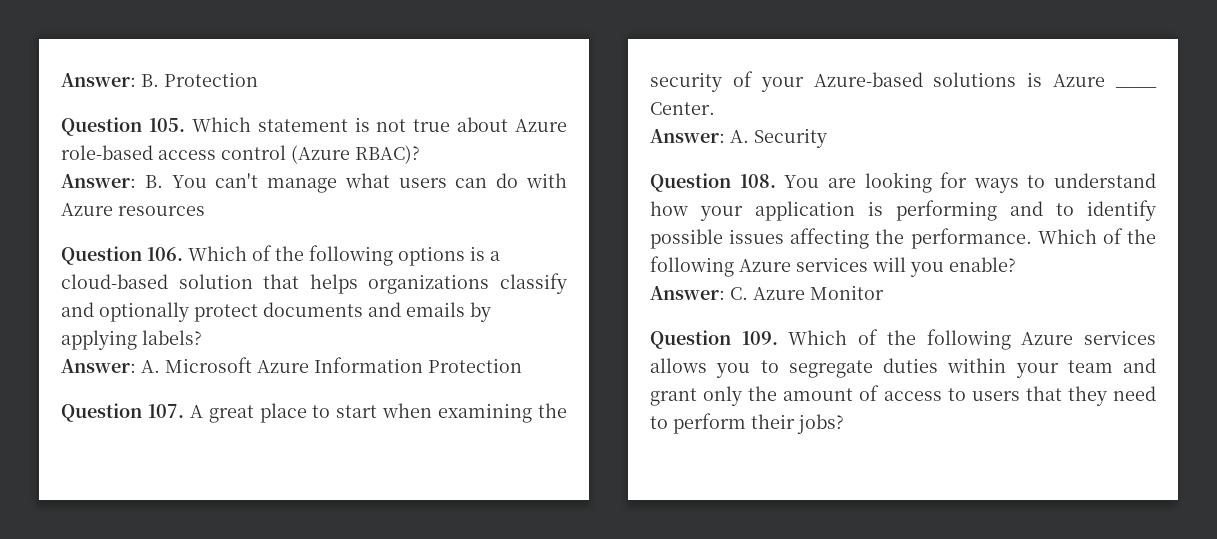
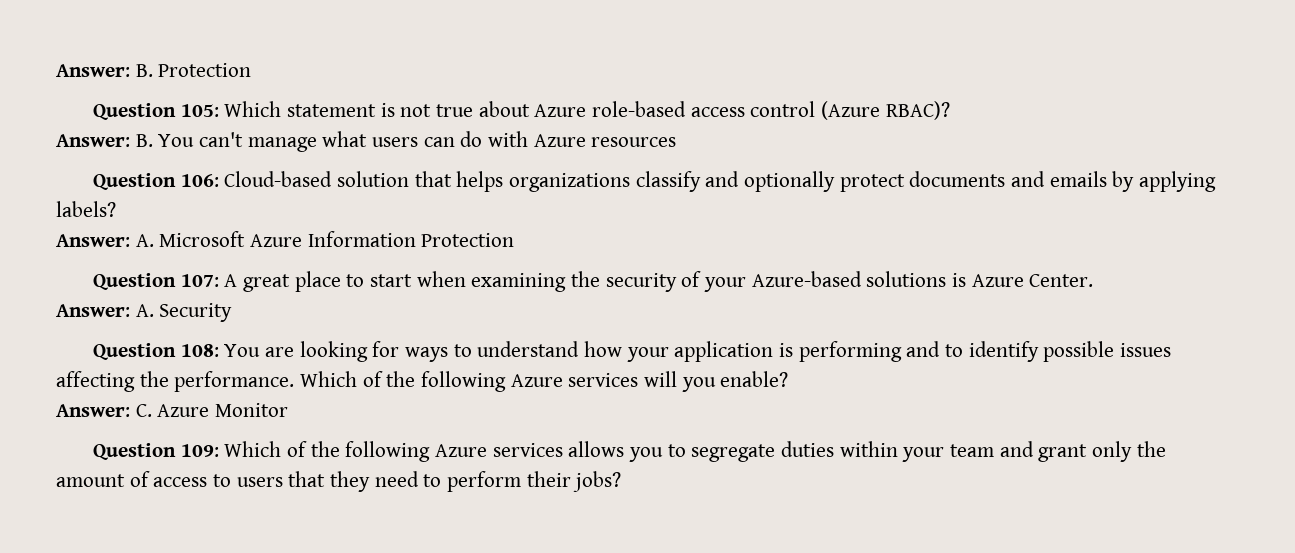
- Question 105. Which statement is not true about Azure role-based access control (Azure RBAC)?
+ Question 105: Which statement is not true about Azure role-based access control (Azure RBAC)?
- Question 106. Which of the following options is a cloud-based solution that helps organizations classify and optionally protect documents and emails by applying labels?
+ Question 106: Cloud-based solution that helps organizations classify and optionally protect documents and emails by applying labels?
- Question 107. A great place to start when examining the security of your Azure-based solutions is Azure ____ Center.
+ Question 107: A great place to start when examining the security of your Azure-based solutions is Azure Center.
- Question 108. You are looking for ways to understand how your application is performing and to identify possible issues affecting the performance.
+ Question 108: You are looking for ways to understand how your application is performing and to identify possible issues affecting the performance.
- Question 109. Which of the following Azure services allows you to segregate duties within your team and grant only the amount of access to users that they need to perform their jobs?
+ Question 109: Which of the following Azure services allows you to segregate duties within your team and grant only the amount of access to users that they need to perform their jobs?

